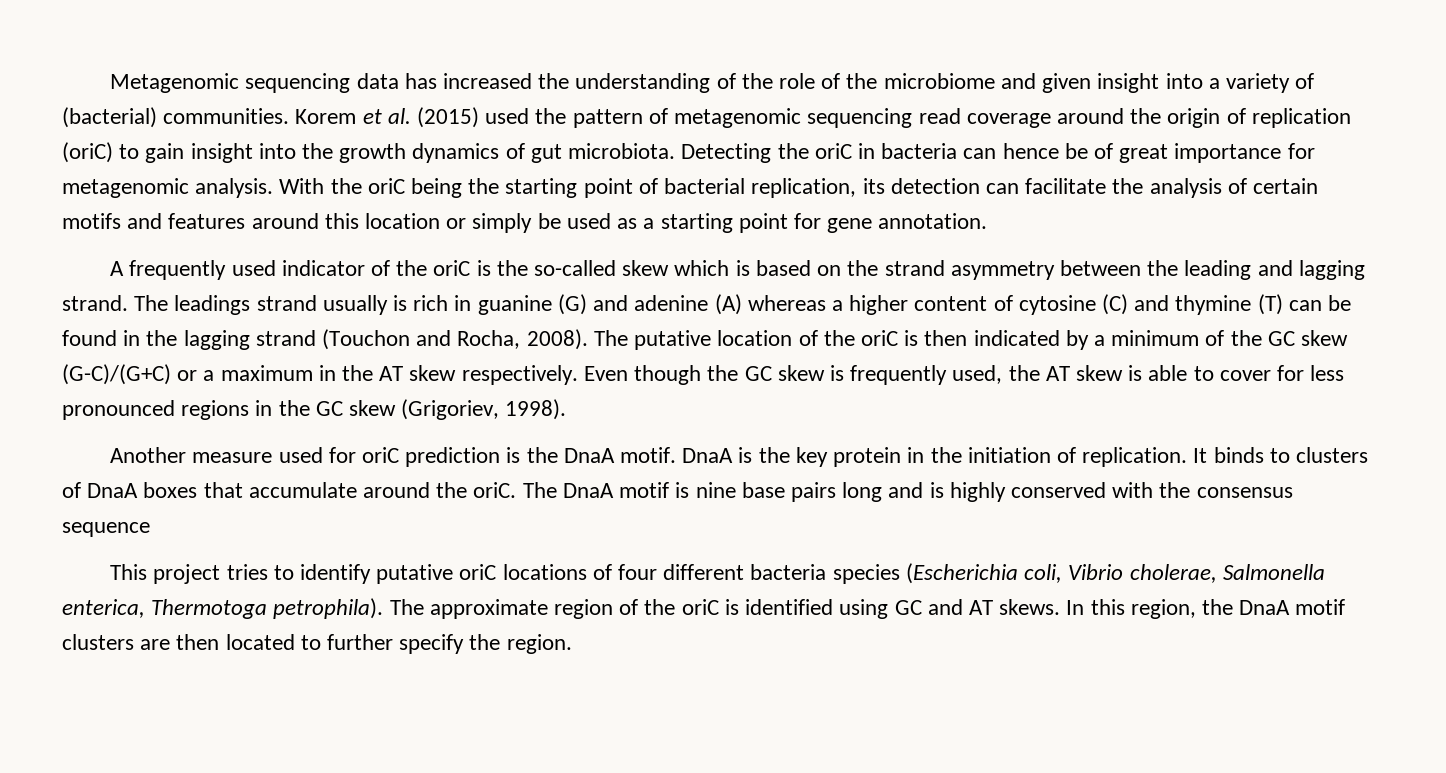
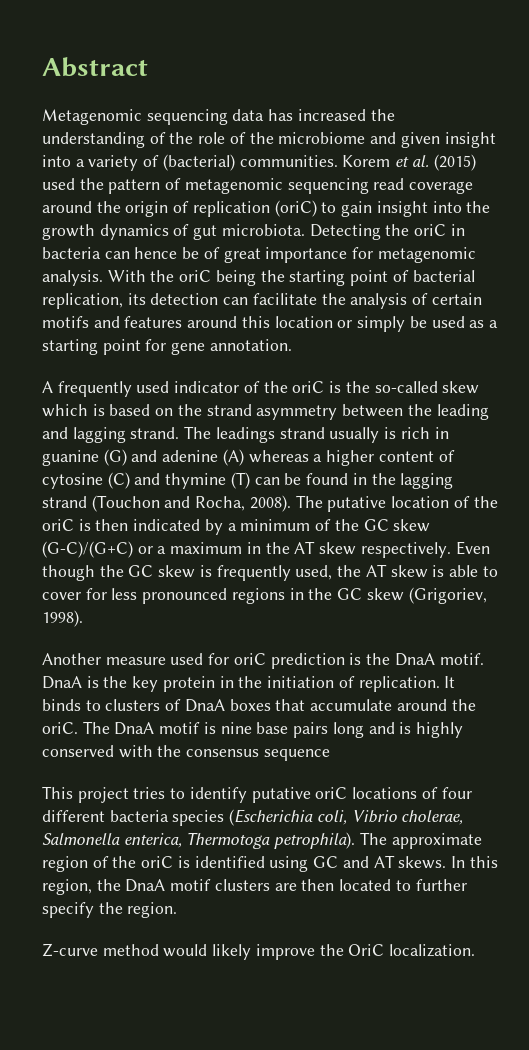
+ Abstract
+ Z-curve method would likely improve the OriC localization.

